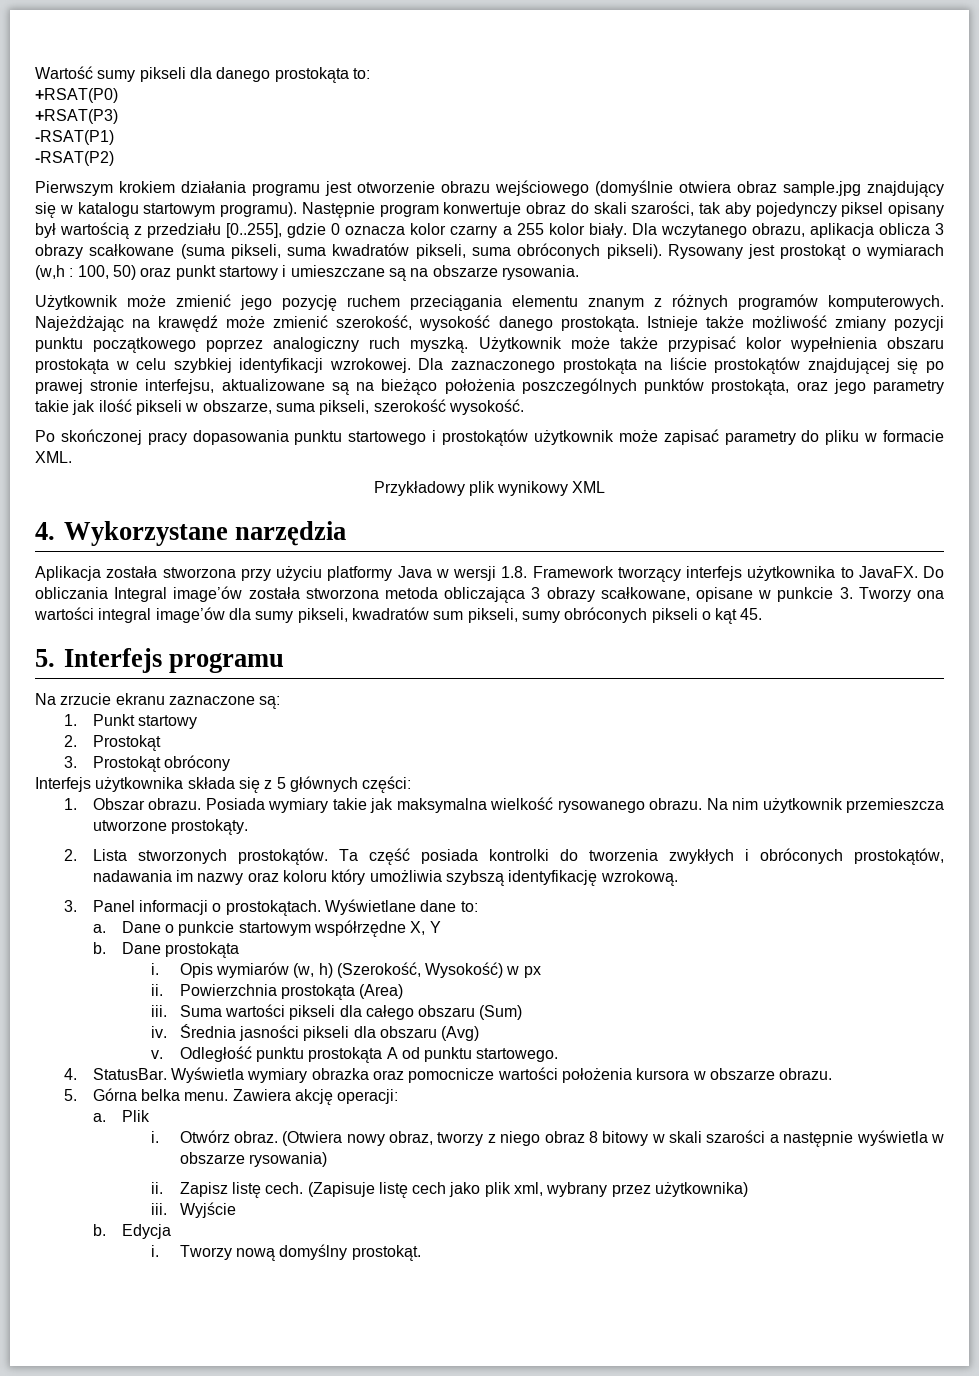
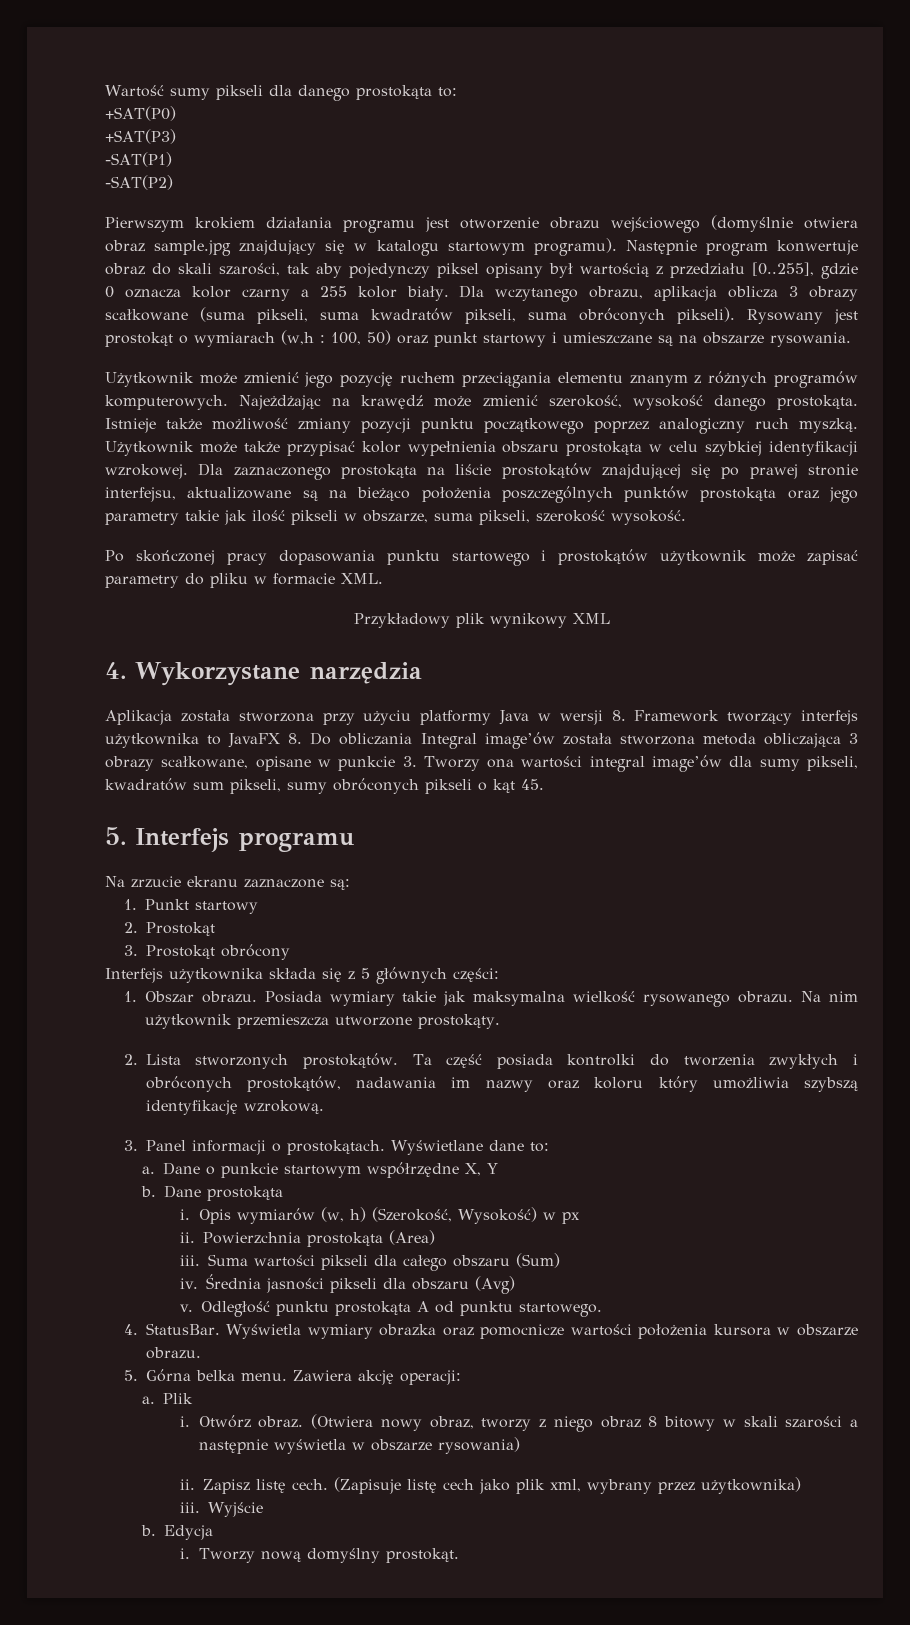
- +RSAT(P0)
- +RSAT(P3)
- -RSAT(P1)
- -RSAT(P2)
+ +SAT(P0)
+ +SAT(P3)
+ -SAT(P1)
+ -SAT(P2)
- Dla zaznaczonego prostokąta na liście prostokątów znajdującej się po prawej stronie interfejsu, aktualizowane są na bieżąco położenia poszczególnych punktów prostokąta, oraz jego parametry takie jak ilość pikseli w obszarze, suma pikseli, szerokość wysokość.
+ Dla zaznaczonego prostokąta na liście prostokątów znajdującej się po prawej stronie interfejsu, aktualizowane są na bieżąco położenia poszczególnych punktów prostokąta oraz jego parametry takie jak ilość pikseli w obszarze, suma pikseli, szerokość wysokość.
- Aplikacja została stworzona przy użyciu platformy Java w wersji 1.8. Framework tworzący interfejs użytkownika to JavaFX. Do obliczania Integral image’ów została stworzona metoda obliczająca 3 obrazy scałkowane, opisane w punkcie 3. Tworzy ona wartości integral image’ów dla sumy pikseli, kwadratów sum pikseli, sumy obróconych pikseli o kąt 45.
+ Aplikacja została stworzona przy użyciu platformy Java w wersji 8. Framework tworzący interfejs użytkownika to JavaFX 8. Do obliczania Integral image’ów została stworzona metoda obliczająca 3 obrazy scałkowane, opisane w punkcie 3. Tworzy ona wartości integral image’ów dla sumy pikseli, kwadratów sum pikseli, sumy obróconych pikseli o kąt 45.

